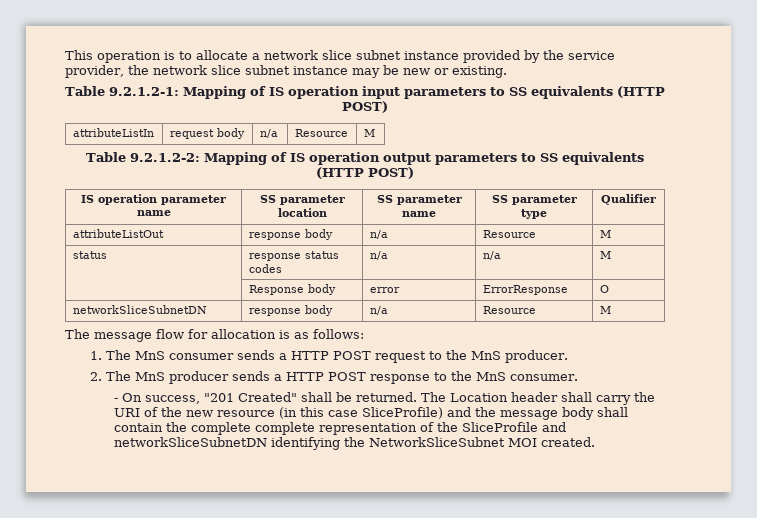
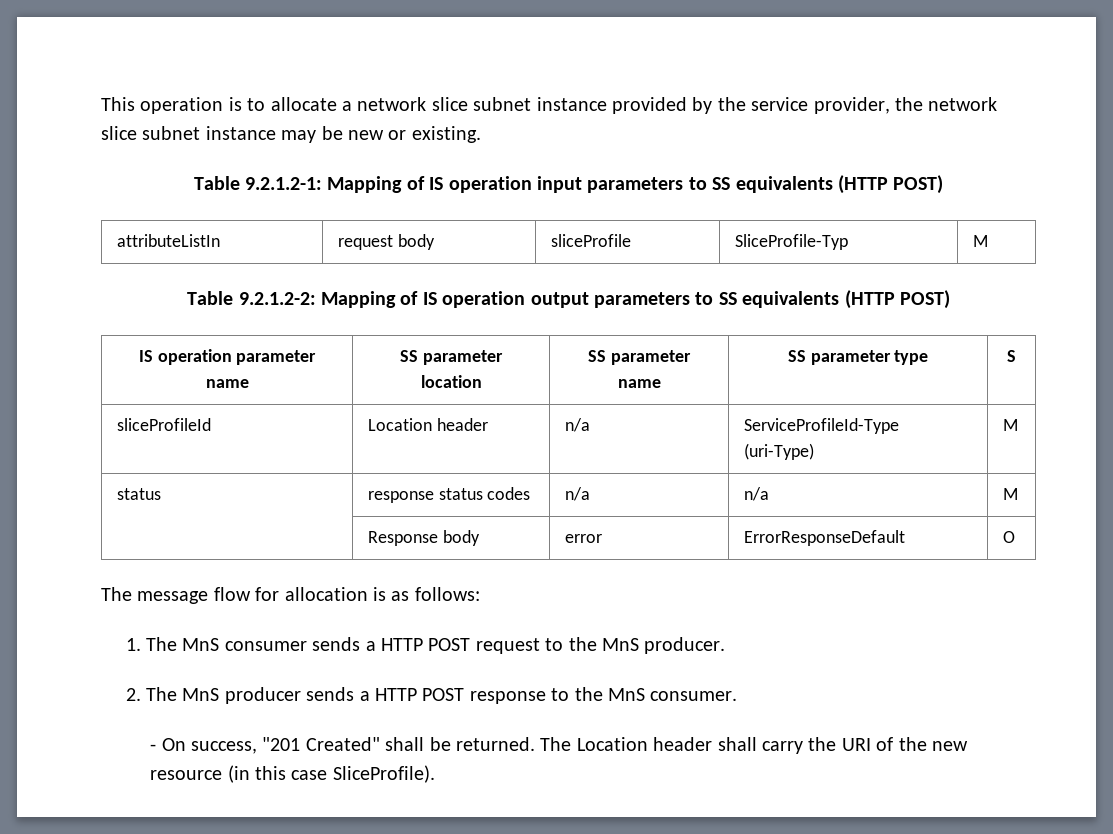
- attributeListIn | request body | n/a | Resource | M
+ attributeListIn | request body | sliceProfile | SliceProfile-Typ | M
- IS operation parameter name | SS parameter location | SS parameter name | SS parameter type | Qualifier
- attributeListOut | response body | n/a | Resource | M
+ IS operation parameter name | SS parameter location | SS parameter name | SS parameter type | S
+ sliceProfileId | Location header | n/a | ServiceProfileId-Type (uri-Type) | M
- | Response body | error | ErrorResponse | O
+ | Response body | error | ErrorResponseDefault | O
- networkSliceSubnetDN | response body | n/a | Resource | M
- The Location header shall carry the URI of the new resource (in this case SliceProfile) and the message body shall contain the complete complete representation of the SliceProfile and networkSliceSubnetDN identifying the NetworkSliceSubnet MOI created.
+ The Location header shall carry the URI of the new resource (in this case SliceProfile).

